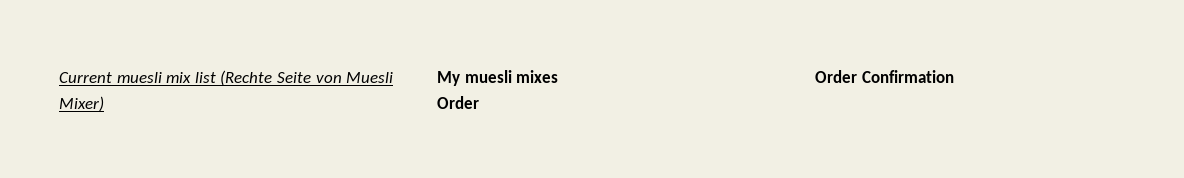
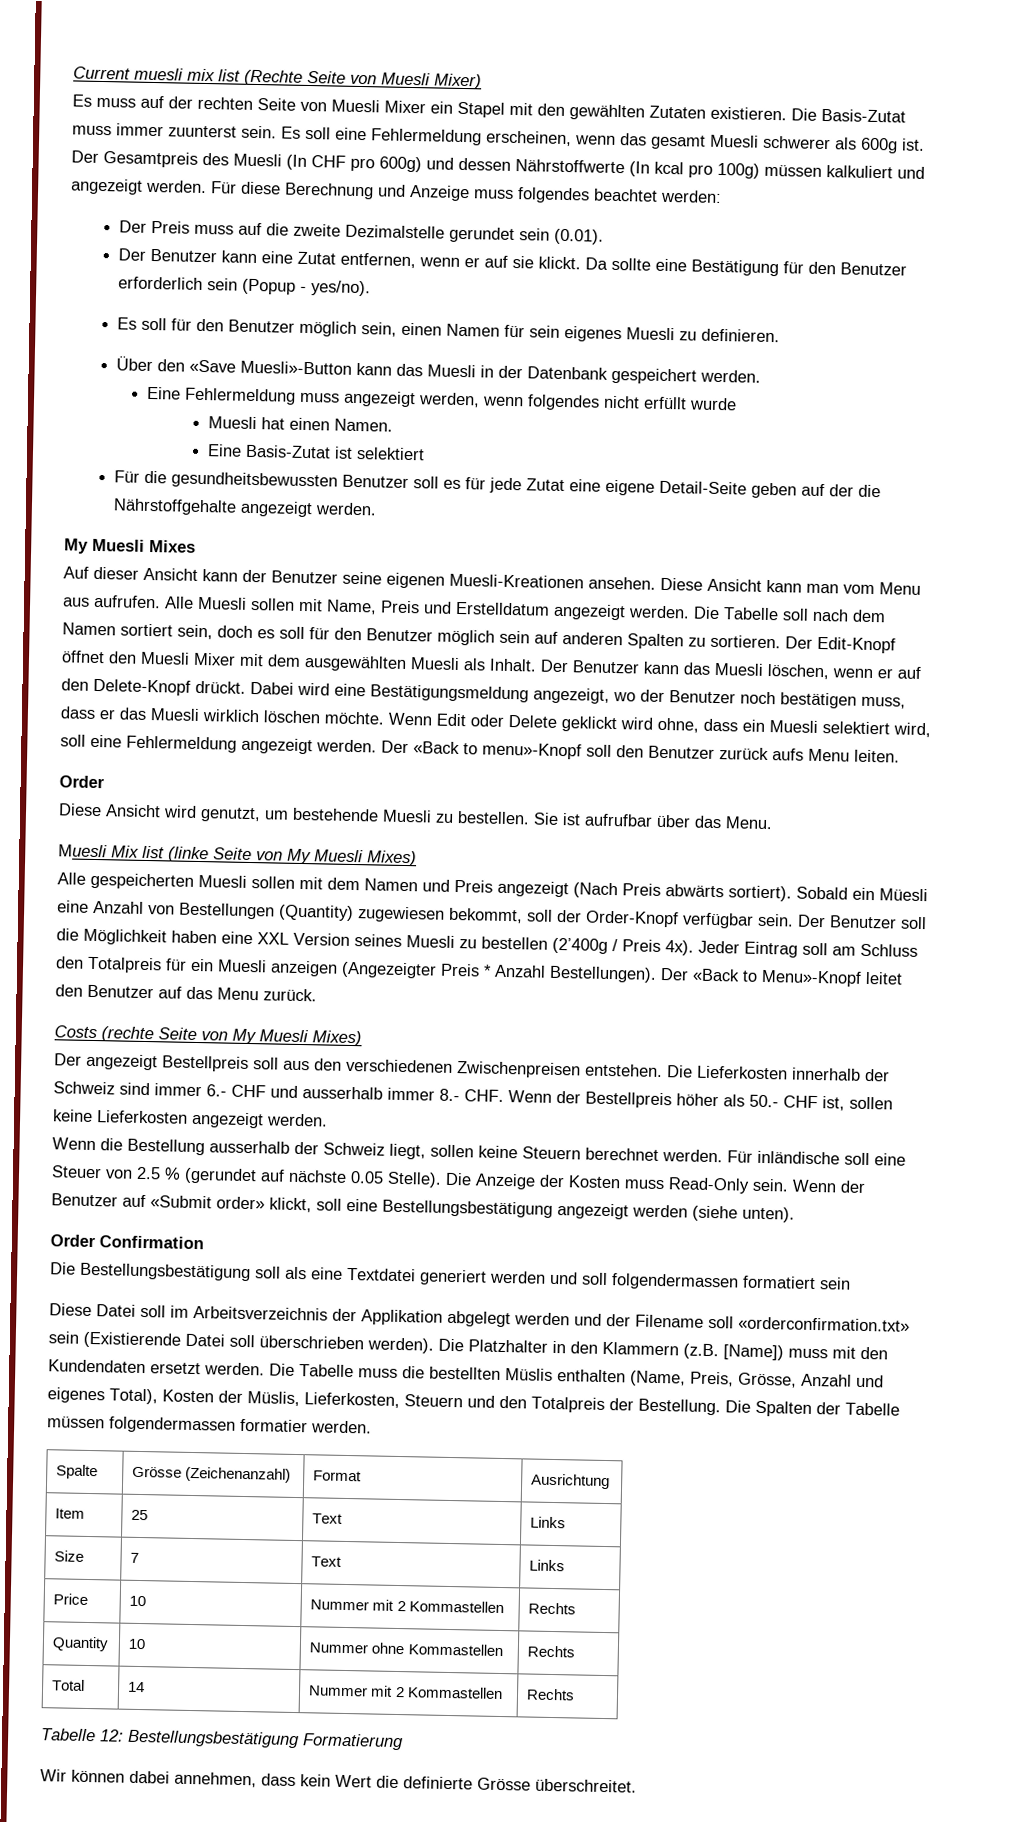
- My muesli mixes
+ Es muss auf der rechten Seite von Muesli Mixer ein Stapel mit den gewählten Zutaten existieren. Die Basis-Zutat muss immer zuunterst sein. Es soll eine Fehlermeldung erscheinen, wenn das gesamt Muesli schwerer als 600g ist. Der Gesamtpreis des Muesli (In CHF pro 600g) und dessen Nährstoffwerte (In kcal pro 100g) müssen kalkuliert und angezeigt werden. Für diese Berechnung und Anzeige muss folgendes beachtet werden:
+ Der Preis muss auf die zweite Dezimalstelle gerundet sein (0.01).
+ Der Benutzer kann eine Zutat entfernen, wenn er auf sie klickt. Da sollte eine Bestätigung für den Benutzer erforderlich sein (Popup - yes/no).
+ Es soll für den Benutzer möglich sein, einen Namen für sein eigenes Muesli zu definieren.
+ Über den «Save Muesli»-Button kann das Muesli in der Datenbank gespeichert werden.
+ Eine Fehlermeldung muss angezeigt werden, wenn folgendes nicht erfüllt wurde
+ Muesli hat einen Namen.
+ Eine Basis-Zutat ist selektiert
+ Für die gesundheitsbewussten Benutzer soll es für jede Zutat eine eigene Detail-Seite geben auf der die Nährstoffgehalte angezeigt werden.
+ My Muesli Mixes
+ Auf dieser Ansicht kann der Benutzer seine eigenen Muesli-Kreationen ansehen. Diese Ansicht kann man vom Menu aus aufrufen. Alle Muesli sollen mit Name, Preis und Erstelldatum angezeigt werden. Die Tabelle soll nach dem Namen sortiert sein, doch es soll für den Benutzer möglich sein auf anderen Spalten zu sortieren. Der Edit-Knopf öffnet den Muesli Mixer mit dem ausgewählten Muesli als Inhalt. Der Benutzer kann das Muesli löschen, wenn er auf den Delete-Knopf drückt. Dabei wird eine Bestätigungsmeldung angezeigt, wo der Benutzer noch bestätigen muss, dass er das Muesli wirklich löschen möchte. Wenn Edit oder Delete geklickt wird ohne, dass ein Muesli selektiert wird, soll eine Fehlermeldung angezeigt werden. Der «Back to menu»-Knopf soll den Benutzer zurück aufs Menu leiten.
  Order
+ Diese Ansicht wird genutzt, um bestehende Muesli zu bestellen. Sie ist aufrufbar über das Menu.
+ Muesli Mix list (linke Seite von My Muesli Mixes)
+ Alle gespeicherten Muesli sollen mit dem Namen und Preis angezeigt (Nach Preis abwärts sortiert). Sobald ein Müesli eine Anzahl von Bestellungen (Quantity) zugewiesen bekommt, soll der Order-Knopf verfügbar sein. Der Benutzer soll die Möglichkeit haben eine XXL Version seines Muesli zu bestellen (2’400g / Preis 4x). Jeder Eintrag soll am Schluss den Totalpreis für ein Muesli anzeigen (Angezeigter Preis * Anzahl Bestellungen). Der «Back to Menu»-Knopf leitet den Benutzer auf das Menu zurück.
+ Costs (rechte Seite von My Muesli Mixes)
+ Der angezeigt Bestellpreis soll aus den verschiedenen Zwischenpreisen entstehen. Die Lieferkosten innerhalb der Schweiz sind immer 6.- CHF und ausserhalb immer 8.- CHF. Wenn der Bestellpreis höher als 50.- CHF ist, sollen keine Lieferkosten angezeigt werden.
+ Wenn die Bestellung ausserhalb der Schweiz liegt, sollen keine Steuern berechnet werden. Für inländische soll eine Steuer von 2.5 % (gerundet auf nächste 0.05 Stelle). Die Anzeige der Kosten muss Read-Only sein. Wenn der Benutzer auf «Submit order» klickt, soll eine Bestellungsbestätigung angezeigt werden (siehe unten).
  Order Confirmation
+ Die Bestellungsbestätigung soll als eine Textdatei generiert werden und soll folgendermassen formatiert sein
+ Diese Datei soll im Arbeitsverzeichnis der Applikation abgelegt werden und der Filename soll «orderconfirmation.txt» sein (Existierende Datei soll überschrieben werden). Die Platzhalter in den Klammern (z.B. [Name]) muss mit den Kundendaten ersetzt werden. Die Tabelle muss die bestellten Müslis enthalten (Name, Preis, Grösse, Anzahl und eigenes Total), Kosten der Müslis, Lieferkosten, Steuern und den Totalpreis der Bestellung. Die Spalten der Tabelle müssen folgendermassen formatier werden.
+ Spalte | Grösse (Zeichenanzahl) | Format | Ausrichtung
+ Item | 25 | Text | Links
+ Size | 7 | Text | Links
+ Price | 10 | Nummer mit 2 Kommastellen | Rechts
+ Quantity | 10 | Nummer ohne Kommastellen | Rechts
+ Total | 14 | Nummer mit 2 Kommastellen | Rechts
+ Tabelle 12: Bestellungsbestätigung Formatierung
+ Wir können dabei annehmen, dass kein Wert die definierte Grösse überschreitet.

